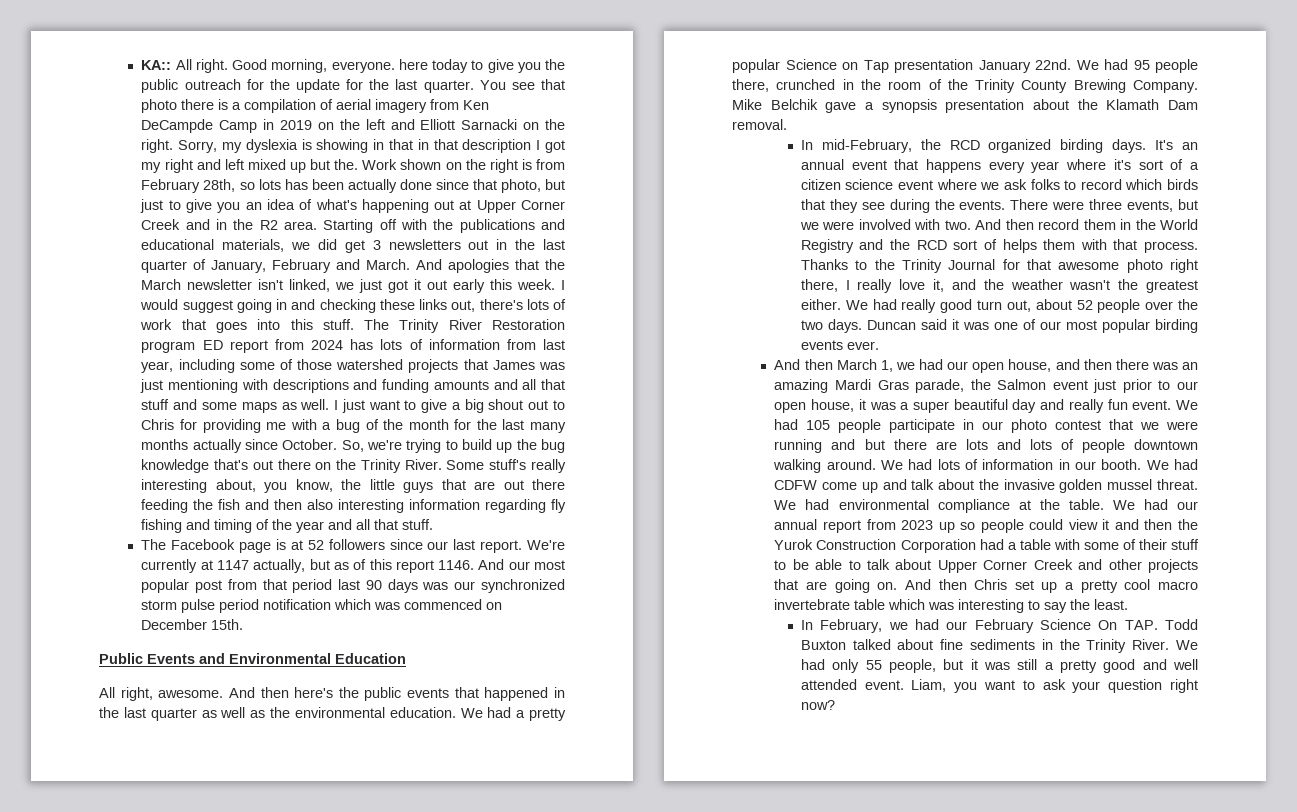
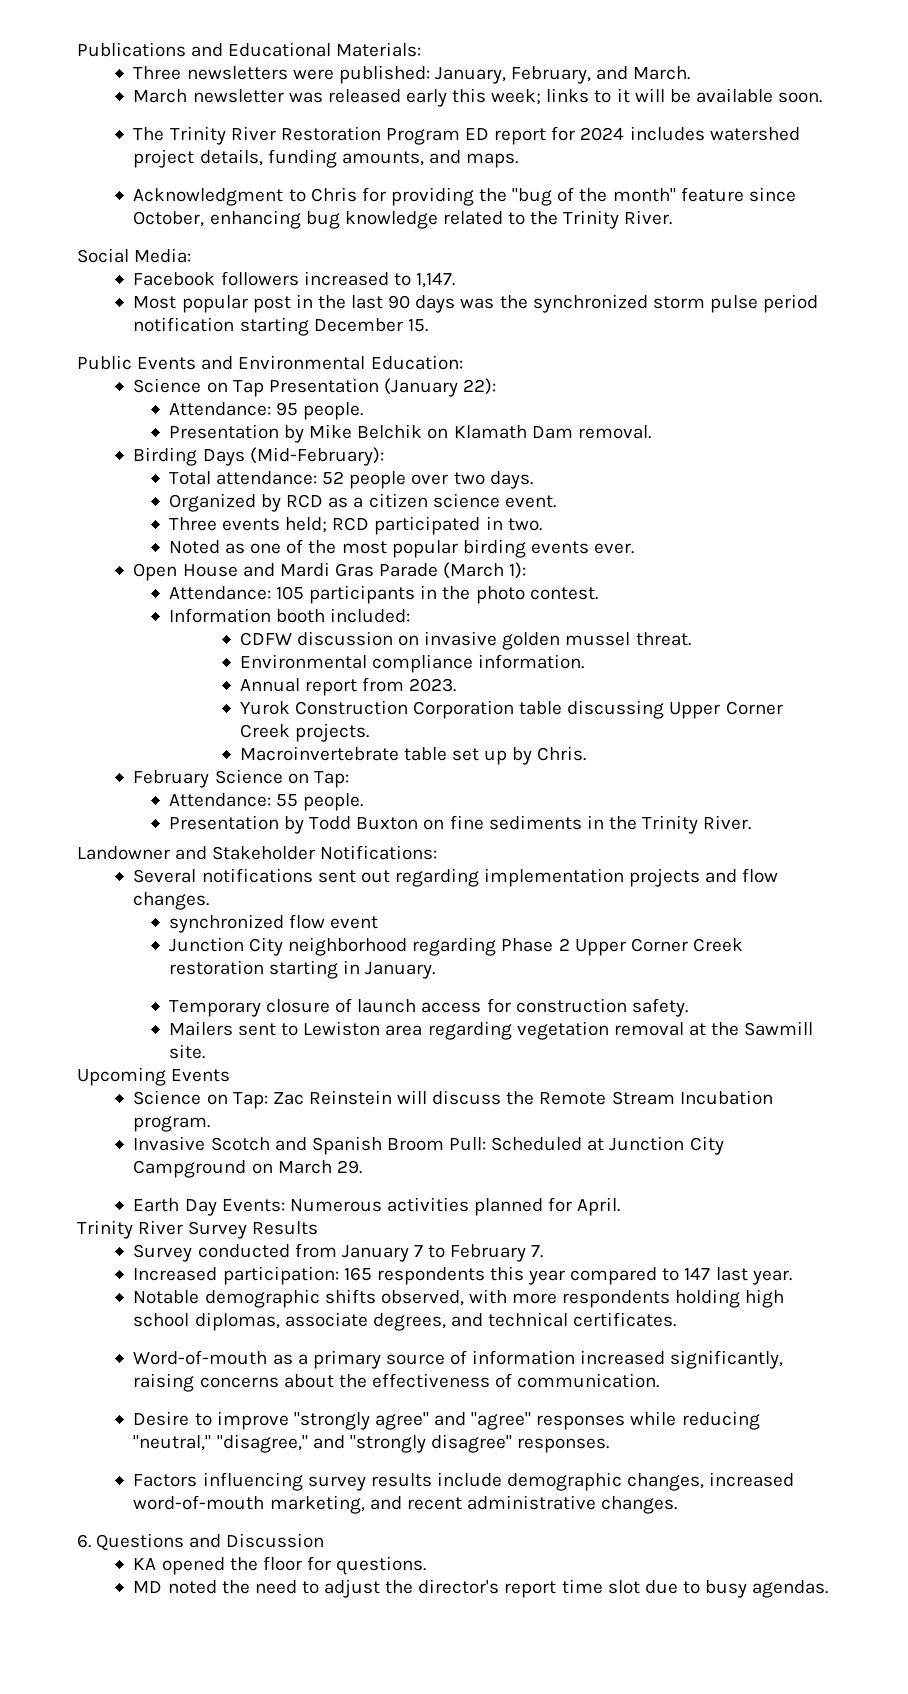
- KA:: All right. Good morning, everyone. here today to give you the public outreach for the update for the last quarter. You see that photo there is a compilation of aerial imagery from Ken DeCampde Camp in 2019 on the left and Elliott Sarnacki on the right. Sorry, my dyslexia is showing in that in that description I got my right and left mixed up but the. Work shown on the right is from February 28th, so lots has been actually done since that photo, but just to give you an idea of what's happening out at Upper Corner Creek and in the R2 area. Starting off with the publications and educational materials, we did get 3 newsletters out in the last quarter of January, February and March. And apologies that the March newsletter isn't linked, we just got it out early this week. I would suggest going in and checking these links out, there's lots of work that goes into this stuff. The Trinity River Restoration program ED report from 2024 has lots of information from last year, including some of those watershed projects that James was just mentioning with descriptions and funding amounts and all that stuff and some maps as well. I just want to give a big shout out to Chris for providing me with a bug of the month for the last many months actually since October. So, we're trying to build up the bug knowledge that's out there on the Trinity River. Some stuff's really interesting about, you know, the little guys that are out there feeding the fish and then also interesting information regarding fly fishing and timing of the year and all that stuff.
- The Facebook page is at 52 followers since our last report. We're currently at 1147 actually, but as of this report 1146. And our most popular post from that period last 90 days was our synchronized storm pulse period notification which was commenced on December 15th.
- Public Events and Environmental Education
- All right, awesome. And then here's the public events that happened in the last quarter as well as the environmental education. We had a pretty popular Science on Tap presentation January 22nd. We had 95 people there, crunched in the room of the Trinity County Brewing Company. Mike Belchik gave a synopsis presentation about the Klamath Dam removal.
- In mid-February, the RCD organized birding days. It's an annual event that happens every year where it's sort of a citizen science event where we ask folks to record which birds that they see during the events. There were three events, but we were involved with two. And then record them in the World Registry and the RCD sort of helps them with that process. Thanks to the Trinity Journal for that awesome photo right there, I really love it, and the weather wasn't the greatest either. We had really good turn out, about 52 people over the two days. Duncan said it was one of our most popular birding events ever.
+ Publications and Educational Materials:
+ Three newsletters were published: January, February, and March.
+ March newsletter was released early this week; links to it will be available soon.
+ The Trinity River Restoration Program ED report for 2024 includes watershed project details, funding amounts, and maps.
+ Acknowledgment to Chris for providing the "bug of the month" feature since October, enhancing bug knowledge related to the Trinity River.
+ Social Media:
+ Facebook followers increased to 1,147.
+ Most popular post in the last 90 days was the synchronized storm pulse period notification starting December 15.
+ Public Events and Environmental Education:
+ Science on Tap Presentation (January 22):
+ Attendance: 95 people.
+ Presentation by Mike Belchik on Klamath Dam removal.
+ Birding Days (Mid-February):
+ Total attendance: 52 people over two days.
+ Organized by RCD as a citizen science event.
+ Three events held; RCD participated in two.
+ Noted as one of the most popular birding events ever.
- And then March 1, we had our open house, and then there was an amazing Mardi Gras parade, the Salmon event just prior to our open house, it was a super beautiful day and really fun event. We had 105 people participate in our photo contest that we were running and but there are lots and lots of people downtown walking around. We had lots of information in our booth. We had CDFW come up and talk about the invasive golden mussel threat. We had environmental compliance at the table. We had our annual report from 2023 up so people could view it and then the Yurok Construction Corporation had a table with some of their stuff to be able to talk about Upper Corner Creek and other projects that are going on. And then Chris set up a pretty cool macro invertebrate table which was interesting to say the least.
- In February, we had our February Science On TAP. Todd Buxton talked about fine sediments in the Trinity River. We had only 55 people, but it was still a pretty good and well attended event. Liam, you want to ask your question right now?
+ Open House and Mardi Gras Parade (March 1):
+ Attendance: 105 participants in the photo contest.
+ Information booth included:
+ CDFW discussion on invasive golden mussel threat.
+ Environmental compliance information.
+ Annual report from 2023.
+ Yurok Construction Corporation table discussing Upper Corner Creek projects.
+ Macroinvertebrate table set up by Chris.
+ February Science on Tap:
+ Attendance: 55 people.
+ Presentation by Todd Buxton on fine sediments in the Trinity River.
+ Landowner and Stakeholder Notifications:
+ Several notifications sent out regarding implementation projects and flow changes.
+ synchronized flow event
+ Junction City neighborhood regarding Phase 2 Upper Corner Creek restoration starting in January.
+ Temporary closure of launch access for construction safety.
+ Mailers sent to Lewiston area regarding vegetation removal at the Sawmill site.
+ Upcoming Events
+ Science on Tap: Zac Reinstein will discuss the Remote Stream Incubation program.
+ Invasive Scotch and Spanish Broom Pull: Scheduled at Junction City Campground on March 29.
+ Earth Day Events: Numerous activities planned for April.
+ Trinity River Survey Results
+ Survey conducted from January 7 to February 7.
+ Increased participation: 165 respondents this year compared to 147 last year.
+ Notable demographic shifts observed, with more respondents holding high school diplomas, associate degrees, and technical certificates.
+ Word-of-mouth as a primary source of information increased significantly, raising concerns about the effectiveness of communication.
+ Desire to improve "strongly agree" and "agree" responses while reducing "neutral," "disagree," and "strongly disagree" responses.
+ Factors influencing survey results include demographic changes, increased word-of-mouth marketing, and recent administrative changes.
+ 6. Questions and Discussion
+ KA opened the floor for questions.
+ MD noted the need to adjust the director's report time slot due to busy agendas.

